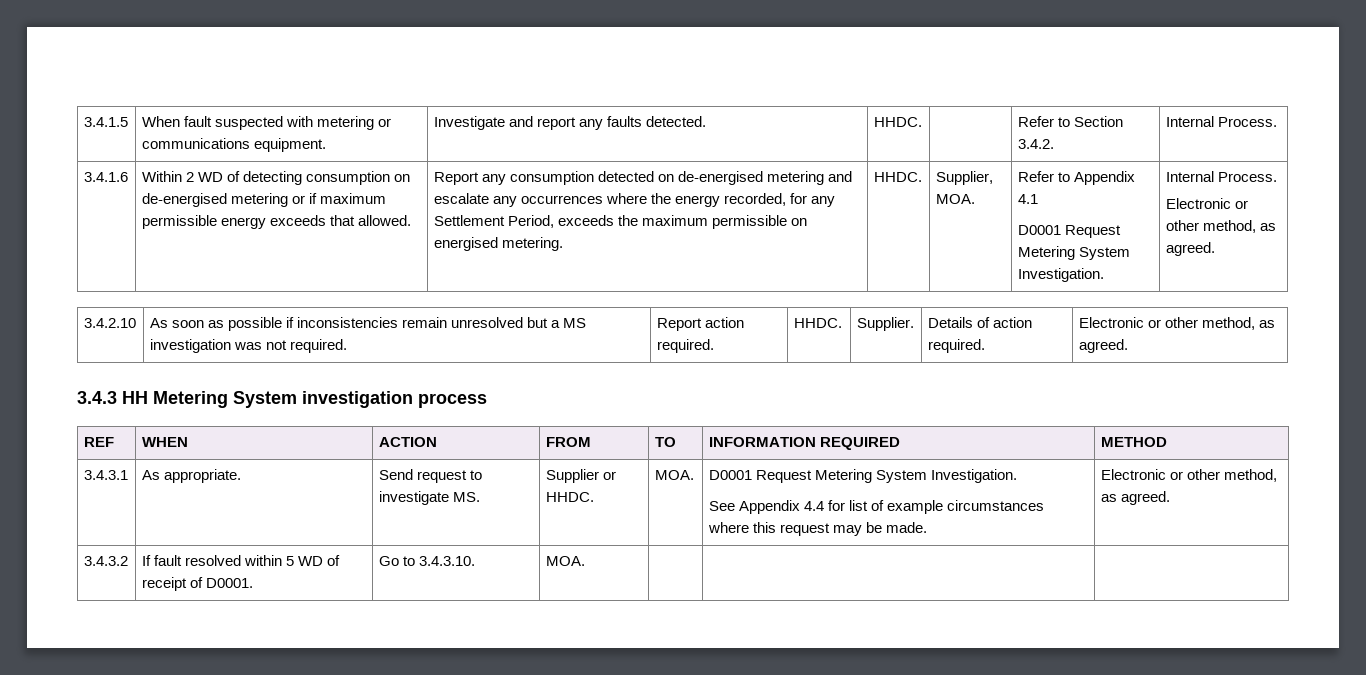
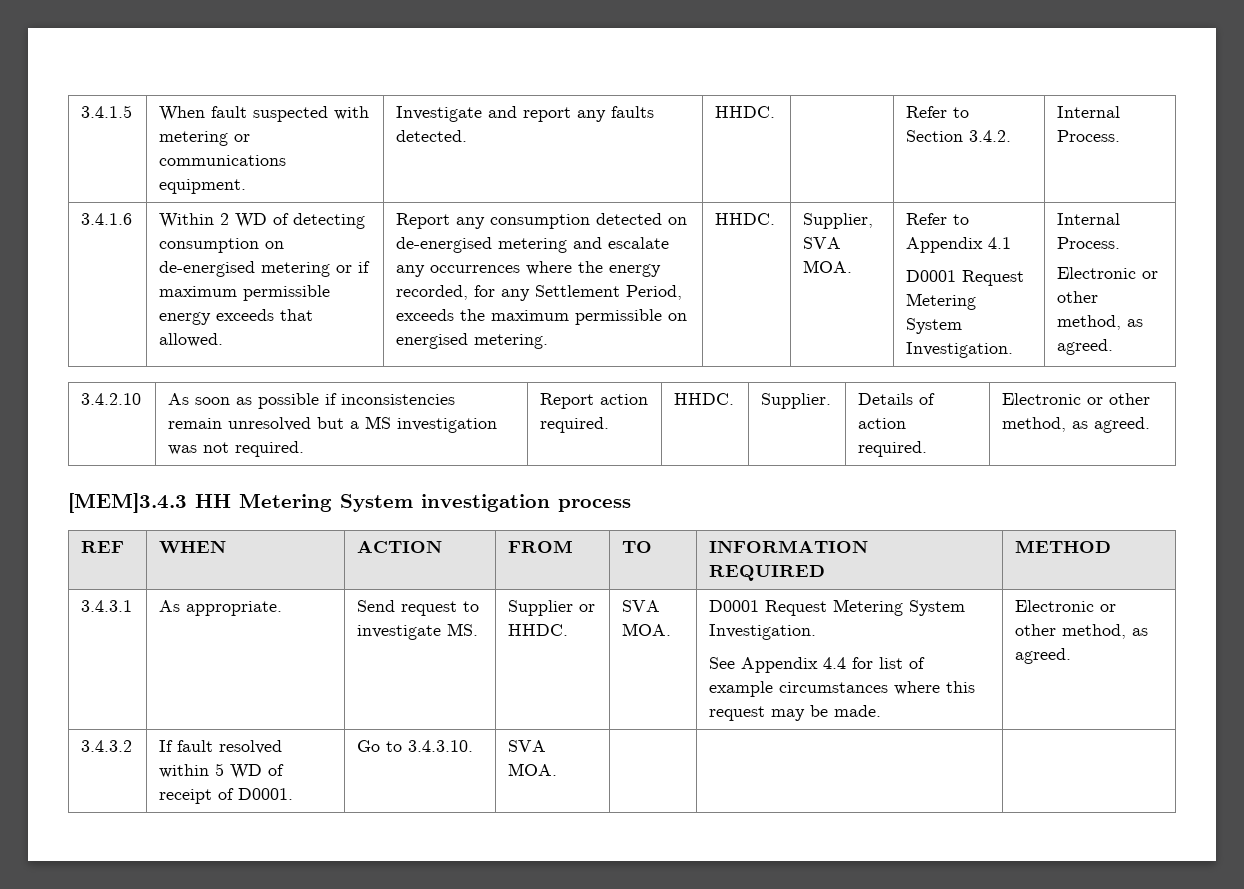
- Supplier, MOA.
+ Supplier, SVA MOA.
- 3.4.3 HH Metering System investigation process
+ [MEM]3.4.3 HH Metering System investigation process
- 3.4.3.1 | As appropriate. | Send request to investigate MS. | Supplier or HHDC. | MOA. | D0001 Request Metering System Investigation.
+ 3.4.3.1 | As appropriate. | Send request to investigate MS. | Supplier or HHDC. | SVA MOA. | D0001 Request Metering System Investigation.
- 3.4.3.2 | If fault resolved within 5 WD of receipt of D0001. | Go to 3.4.3.10. | MOA. | | |
+ 3.4.3.2 | If fault resolved within 5 WD of receipt of D0001. | Go to 3.4.3.10. | SVA MOA. | | |

